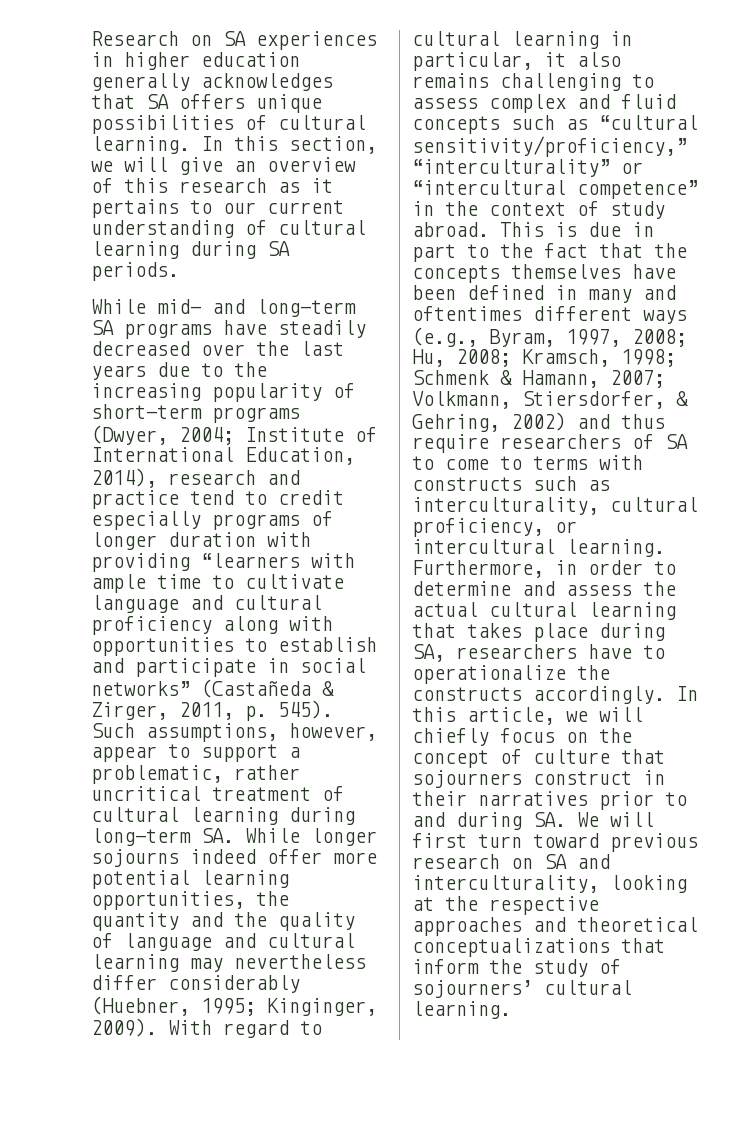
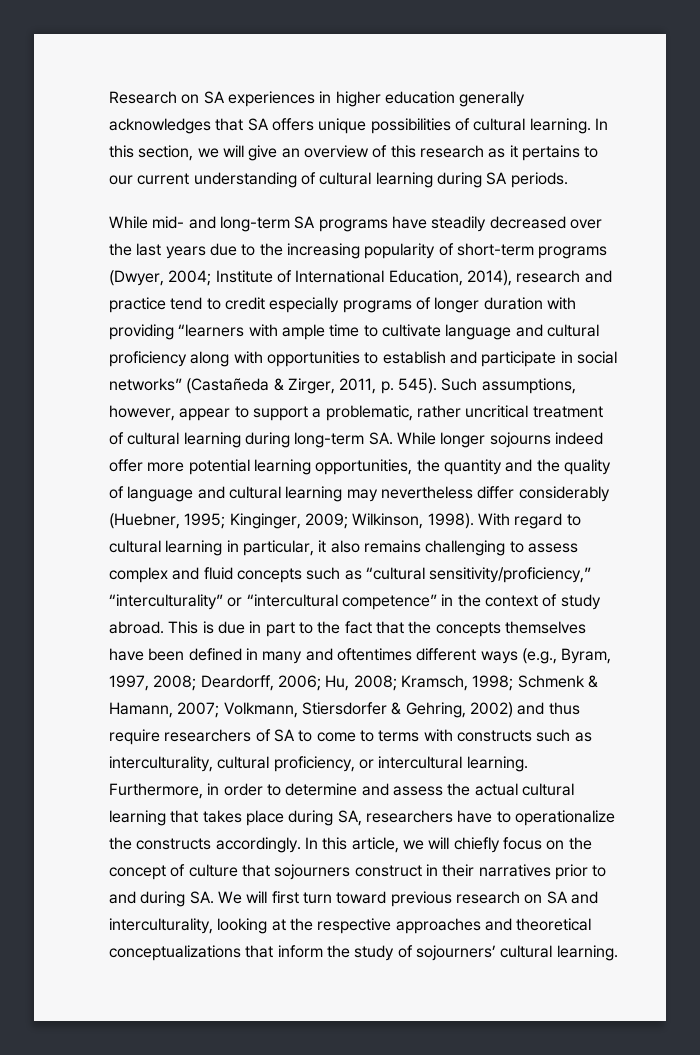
- Such assumptions, however, appear to support a problematic, rather uncritical treatment of cultural learning during long-term SA. While longer sojourns indeed offer more potential learning opportunities, the quantity and the quality of language and cultural learning may nevertheless differ considerably (Huebner, 1995; Kinginger, 2009).
+ Such assumptions, however, appear to support a problematic, rather uncritical treatment of cultural learning during long-term SA. While longer sojourns indeed offer more potential learning opportunities, the quantity and the quality of language and cultural learning may nevertheless differ considerably (Huebner, 1995; Kinginger, 2009; Wilkinson, 1998).
- This is due in part to the fact that the concepts themselves have been defined in many and oftentimes different ways (e.g., Byram, 1997, 2008; Hu, 2008; Kramsch, 1998; Schmenk & Hamann, 2007; Volkmann, Stiersdorfer, & Gehring, 2002) and thus require researchers of SA to come to terms with constructs such as interculturality, cultural proficiency, or intercultural learning.
+ This is due in part to the fact that the concepts themselves have been defined in many and oftentimes different ways (e.g., Byram, 1997, 2008; Deardorff, 2006; Hu, 2008; Kramsch, 1998; Schmenk & Hamann, 2007; Volkmann, Stiersdorfer & Gehring, 2002) and thus require researchers of SA to come to terms with constructs such as interculturality, cultural proficiency, or intercultural learning.

